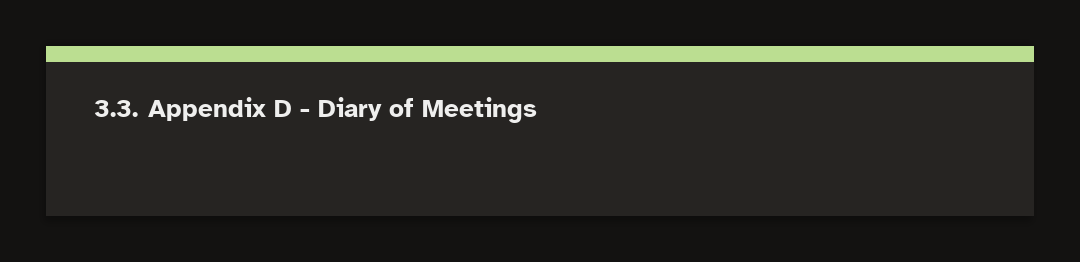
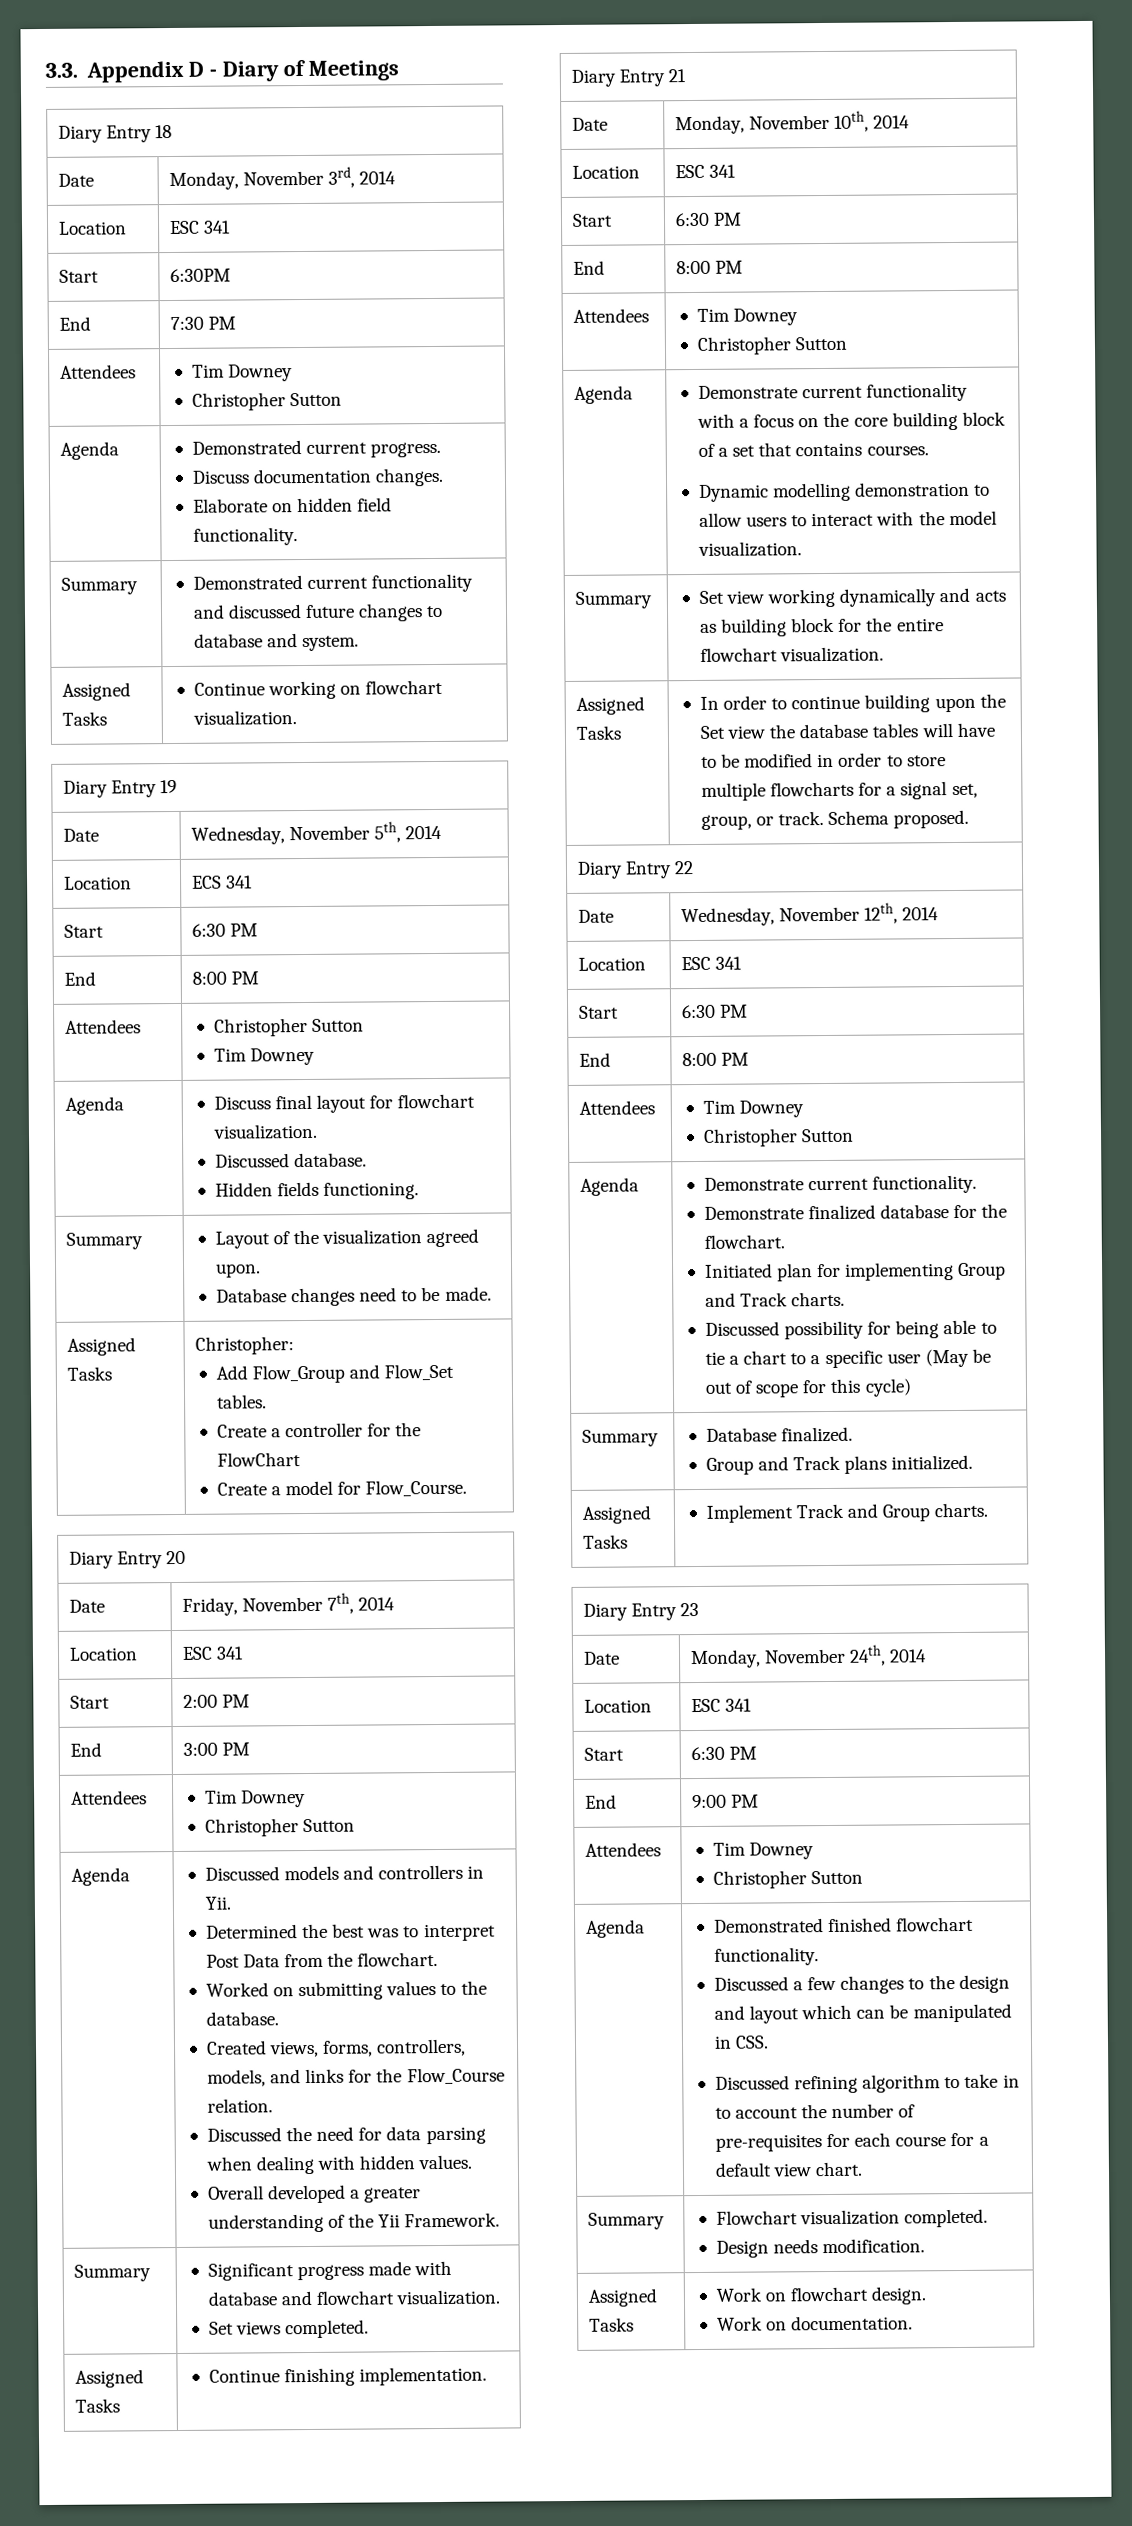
+ Diary Entry 18
+ Date | Monday, November 3rd, 2014
+ Location | ESC 341
+ Start | 6:30PM
+ End | 7:30 PM
+ Attendees | Tim Downey
+ Christopher Sutton
+ Agenda | Demonstrated current progress.
+ Discuss documentation changes.
+ Elaborate on hidden field functionality.
+ Summary | Demonstrated current functionality and discussed future changes to database and system.
+ Assigned Tasks | Continue working on flowchart visualization.
+ Diary Entry 19
+ Date | Wednesday, November 5th, 2014
+ Location | ECS 341
+ Start | 6:30 PM
+ End | 8:00 PM
+ Attendees | Christopher Sutton
+ Tim Downey
+ Agenda | Discuss final layout for flowchart visualization.
+ Discussed database.
+ Hidden fields functioning.
+ Summary | Layout of the visualization agreed upon.
+ Database changes need to be made.
+ Assigned Tasks | Christopher:
+ Add Flow_Group and Flow_Set tables.
+ Create a controller for the FlowChart
+ Create a model for Flow_Course.
+ Diary Entry 20
+ Date | Friday, November 7th, 2014
+ Location | ESC 341
+ Start | 2:00 PM
+ End | 3:00 PM
+ Attendees | Tim Downey
+ Christopher Sutton
+ Agenda | Discussed models and controllers in Yii.
+ Determined the best was to interpret Post Data from the flowchart.
+ Worked on submitting values to the database.
+ Created views, forms, controllers, models, and links for the Flow_Course relation.
+ Discussed the need for data parsing when dealing with hidden values.
+ Overall developed a greater understanding of the Yii Framework.
+ Summary | Significant progress made with database and flowchart visualization.
+ Set views completed.
+ Assigned Tasks | Continue finishing implementation.
+ Diary Entry 21
+ Date | Monday, November 10th, 2014
+ Location | ESC 341
+ Start | 6:30 PM
+ End | 8:00 PM
+ Attendees | Tim Downey
+ Christopher Sutton
+ Agenda | Demonstrate current functionality with a focus on the core building block of a set that contains courses.
+ Dynamic modelling demonstration to allow users to interact with the model visualization.
+ Summary | Set view working dynamically and acts as building block for the entire flowchart visualization.
+ Assigned Tasks | In order to continue building upon the Set view the database tables will have to be modified in order to store multiple flowcharts for a signal set, group, or track. Schema proposed.
+ Diary Entry 22
+ Date | Wednesday, November 12th, 2014
+ Location | ESC 341
+ Start | 6:30 PM
+ End | 8:00 PM
+ Attendees | Tim Downey
+ Christopher Sutton
+ Agenda | Demonstrate current functionality.
+ Demonstrate finalized database for the flowchart.
+ Initiated plan for implementing Group and Track charts.
+ Discussed possibility for being able to tie a chart to a specific user (May be out of scope for this cycle)
+ Summary | Database finalized.
+ Group and Track plans initialized.
+ Assigned Tasks | Implement Track and Group charts.
+ Diary Entry 23
+ Date | Monday, November 24th, 2014
+ Location | ESC 341
+ Start | 6:30 PM
+ End | 9:00 PM
+ Attendees | Tim Downey
+ Christopher Sutton
+ Agenda | Demonstrated finished flowchart functionality.
+ Discussed a few changes to the design and layout which can be manipulated in CSS.
+ Discussed refining algorithm to take in to account the number of pre-requisites for each course for a default view chart.
+ Summary | Flowchart visualization completed.
+ Design needs modification.
+ Assigned Tasks | Work on flowchart design.
+ Work on documentation.

